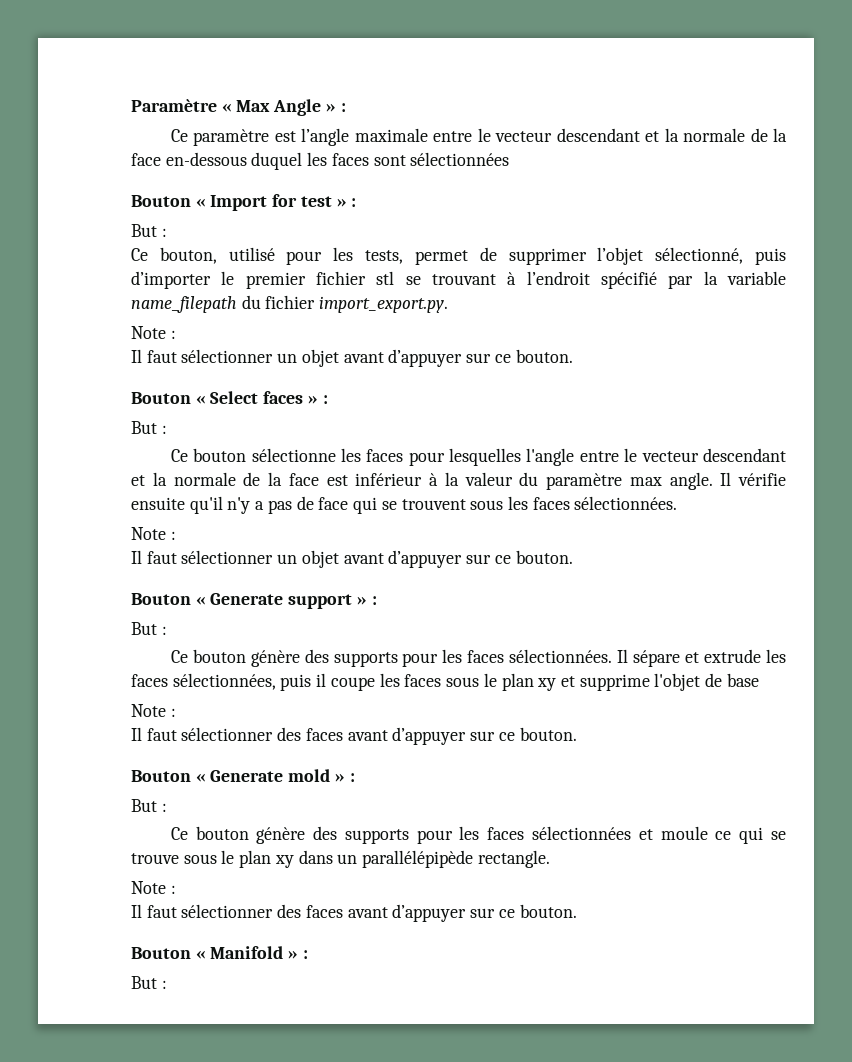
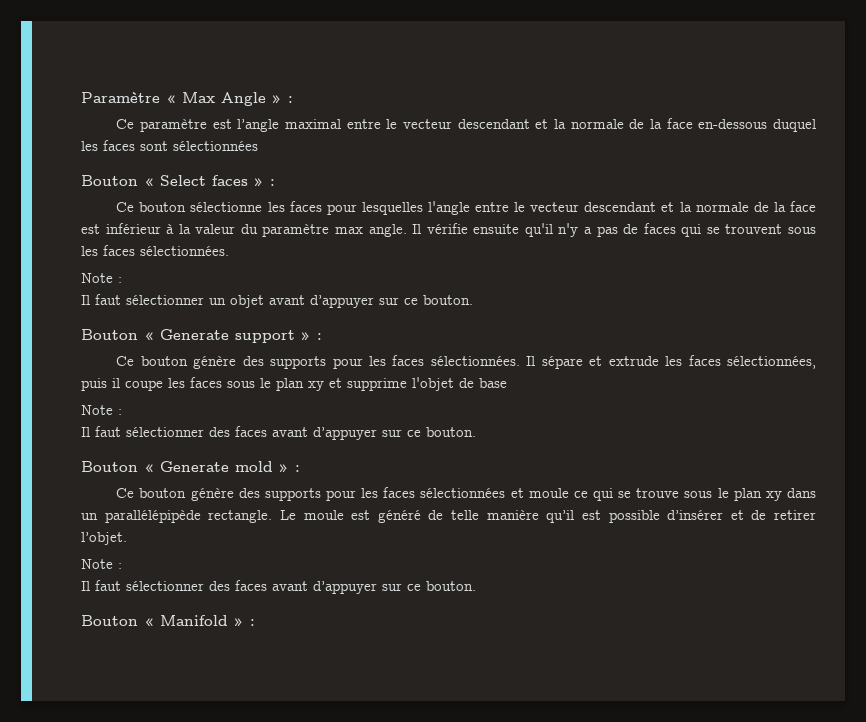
- Ce paramètre est l’angle maximale entre le vecteur descendant et la normale de la face en-dessous duquel les faces sont sélectionnées
+ Ce paramètre est l’angle maximal entre le vecteur descendant et la normale de la face en-dessous duquel les faces sont sélectionnées
- Bouton « Import for test » :
- But :
- Ce bouton, utilisé pour les tests, permet de supprimer l’objet sélectionné, puis d’importer le premier fichier stl se trouvant à l’endroit spécifié par la variable name_filepath du fichier import_export.py.
- Note :
- Il faut sélectionner un objet avant d’appuyer sur ce bouton.
  Bouton « Select faces » :
- But :
- Il vérifie ensuite qu'il n'y a pas de face qui se trouvent sous les faces sélectionnées.
+ Il vérifie ensuite qu'il n'y a pas de faces qui se trouvent sous les faces sélectionnées.
  Bouton « Generate support » :
- But :
  Bouton « Generate mold » :
- But :
+ Le moule est généré de telle manière qu’il est possible d’insérer et de retirer l’objet.
  Bouton « Manifold » :
- But :

